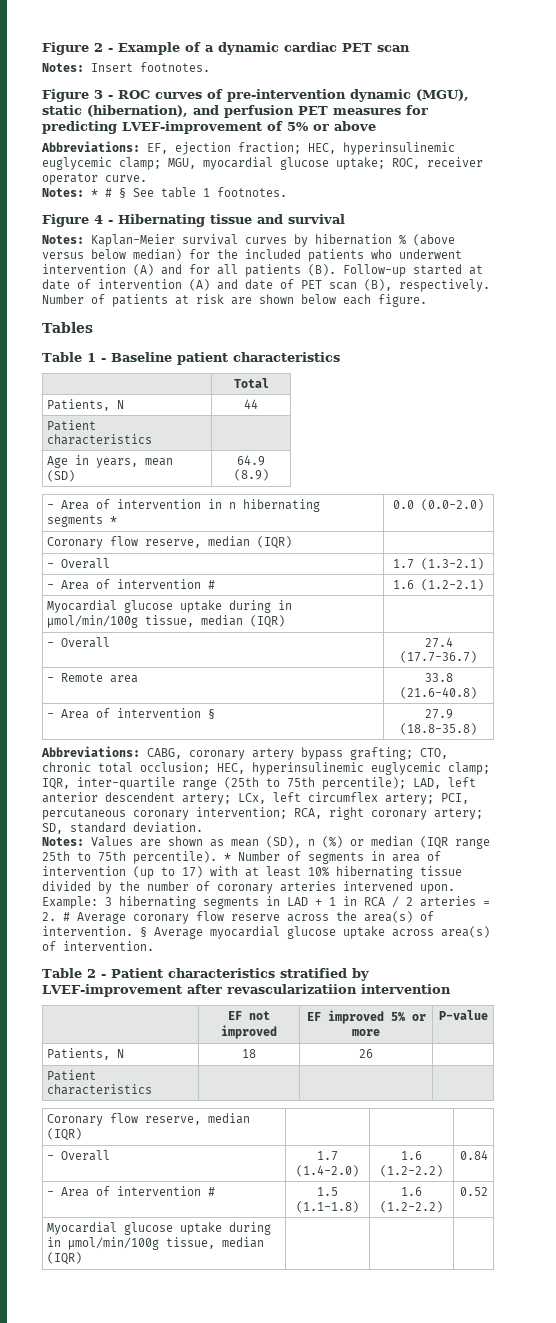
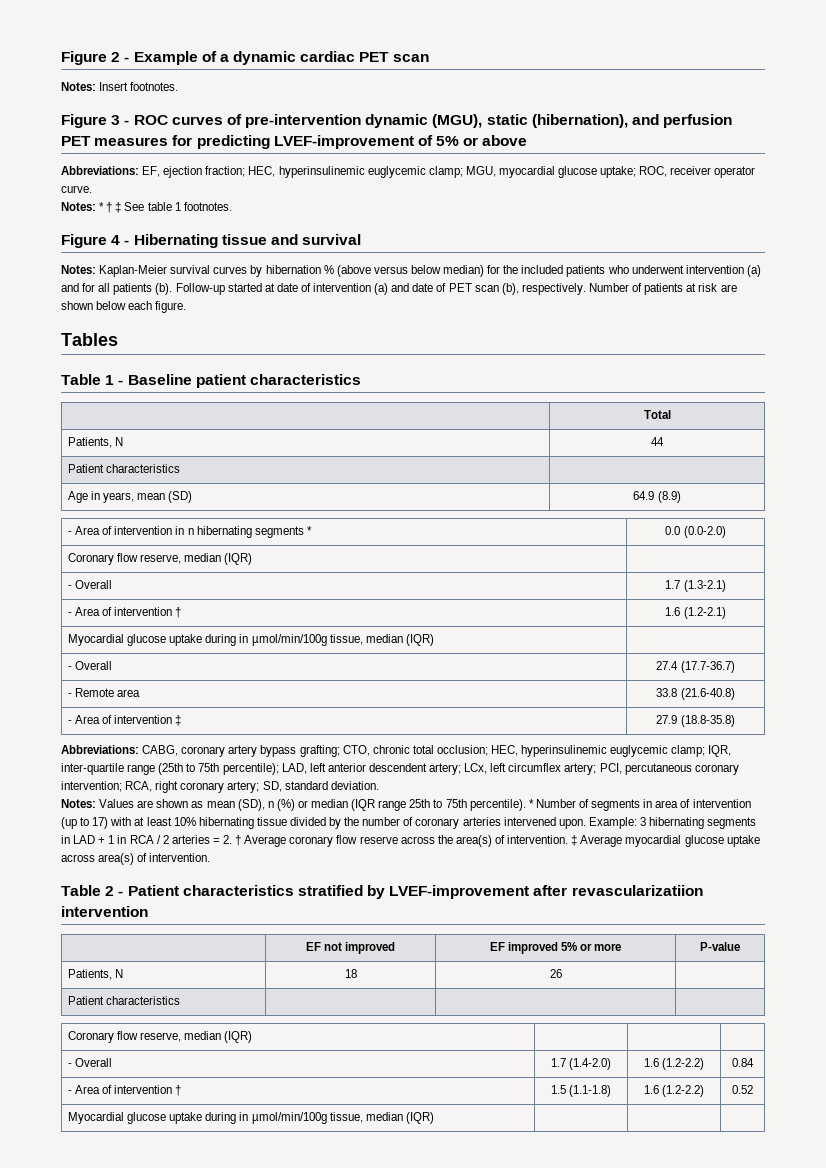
- Notes: * # § See table 1 footnotes.
+ Notes: * † ‡ See table 1 footnotes.
- Notes: Kaplan-Meier survival curves by hibernation % (above versus below median) for the included patients who underwent intervention (A) and for all patients (B). Follow-up started at date of intervention (A) and date of PET scan (B), respectively.
+ Notes: Kaplan-Meier survival curves by hibernation % (above versus below median) for the included patients who underwent intervention (a) and for all patients (b). Follow-up started at date of intervention (a) and date of PET scan (b), respectively.
- - Area of intervention # | 1.6 (1.2-2.1)
+ - Area of intervention † | 1.6 (1.2-2.1)
- - Area of intervention § | 27.9 (18.8-35.8)
+ - Area of intervention ‡ | 27.9 (18.8-35.8)
- Example: 3 hibernating segments in LAD + 1 in RCA / 2 arteries = 2. # Average coronary flow reserve across the area(s) of intervention.
+ Example: 3 hibernating segments in LAD + 1 in RCA / 2 arteries = 2. † Average coronary flow reserve across the area(s) of intervention.
- § Average myocardial glucose uptake across area(s) of intervention.
+ ‡ Average myocardial glucose uptake across area(s) of intervention.
- - Area of intervention # | 1.5 (1.1-1.8) | 1.6 (1.2-2.2) | 0.52
+ - Area of intervention † | 1.5 (1.1-1.8) | 1.6 (1.2-2.2) | 0.52

